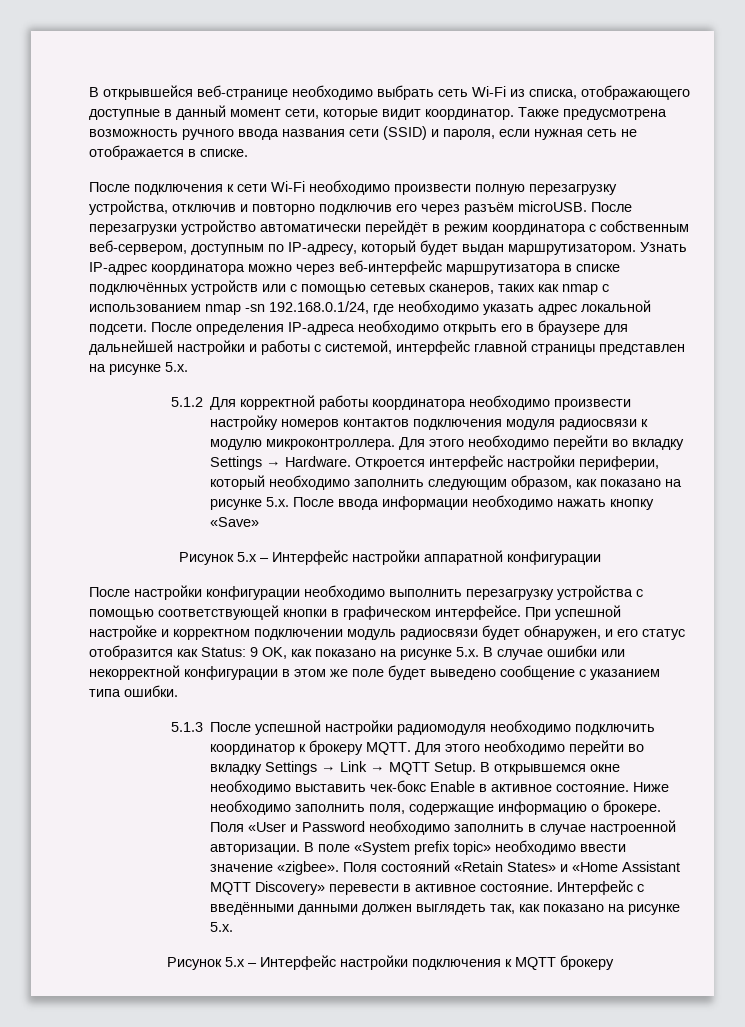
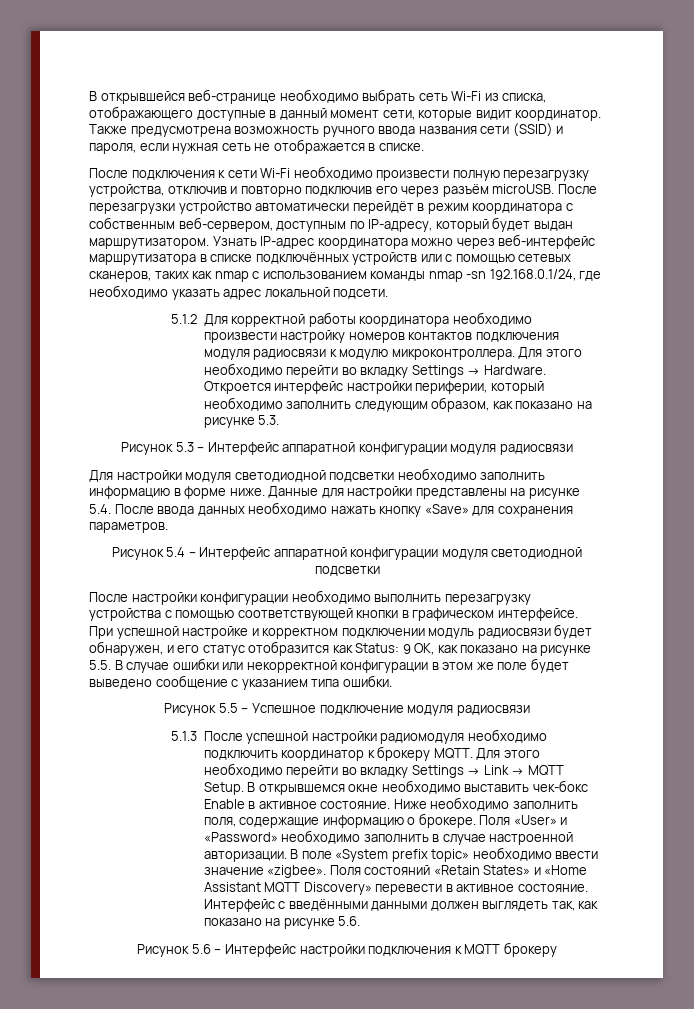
- Узнать IP-адрес координатора можно через веб-интерфейс маршрутизатора в списке подключённых устройств или с помощью сетевых сканеров, таких как nmap с использованием nmap -sn 192.168.0.1/24, где необходимо указать адрес локальной подсети. После определения IP-адреса необходимо открыть его в браузере для дальнейшей настройки и работы с системой, интерфейс главной страницы представлен на рисунке 5.х.
+ Узнать IP-адрес координатора можно через веб-интерфейс маршрутизатора в списке подключённых устройств или с помощью сетевых сканеров, таких как nmap с использованием команды nmap -sn 192.168.0.1/24, где необходимо указать адрес локальной подсети.
- Откроется интерфейс настройки периферии, который необходимо заполнить следующим образом, как показано на рисунке 5.х. После ввода информации необходимо нажать кнопку «Save»
- Рисунок 5.х – Интерфейс настройки аппаратной конфигурации
+ Откроется интерфейс настройки периферии, который необходимо заполнить следующим образом, как показано на рисунке 5.3.
+ Рисунок 5.3 – Интерфейс аппаратной конфигурации модуля радиосвязи
+ Для настройки модуля светодиодной подсветки необходимо заполнить информацию в форме ниже. Данные для настройки представлены на рисунке 5.4. После ввода данных необходимо нажать кнопку «Save» для сохранения параметров.
+ Рисунок 5.4 – Интерфейс аппаратной конфигурации модуля светодиодной подсветки
- При успешной настройке и корректном подключении модуль радиосвязи будет обнаружен, и его статус отобразится как Status: 9 OK, как показано на рисунке 5.х. В случае ошибки или некорректной конфигурации в этом же поле будет выведено сообщение с указанием типа ошибки.
+ При успешной настройке и корректном подключении модуль радиосвязи будет обнаружен, и его статус отобразится как Status: 9 OK, как показано на рисунке 5.5. В случае ошибки или некорректной конфигурации в этом же поле будет выведено сообщение с указанием типа ошибки.
+ Рисунок 5.5 – Успешное подключение модуля радиосвязи
- Поля «User и Password необходимо заполнить в случае настроенной авторизации.
+ Поля «User» и «Password» необходимо заполнить в случае настроенной авторизации.
- Интерфейс с введёнными данными должен выглядеть так, как показано на рисунке 5.х.
- Рисунок 5.х – Интерфейс настройки подключения к MQTT брокеру
+ Интерфейс с введёнными данными должен выглядеть так, как показано на рисунке 5.6.
+ Рисунок 5.6 – Интерфейс настройки подключения к MQTT брокеру

